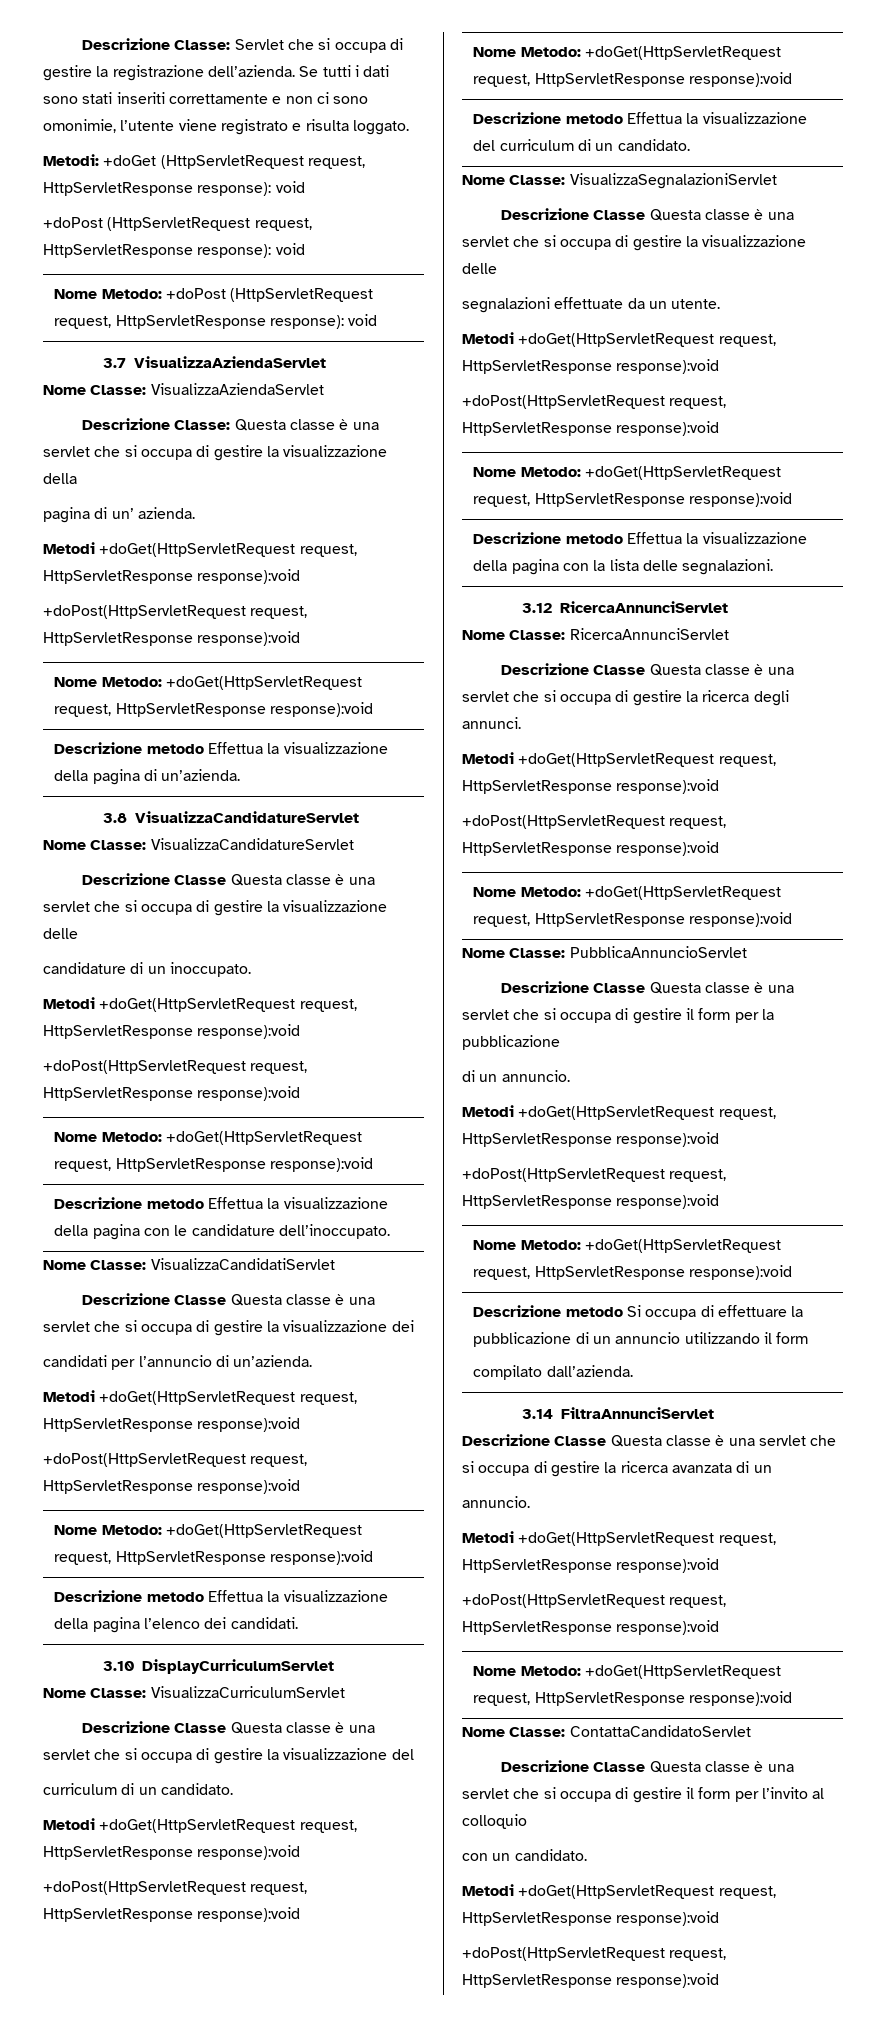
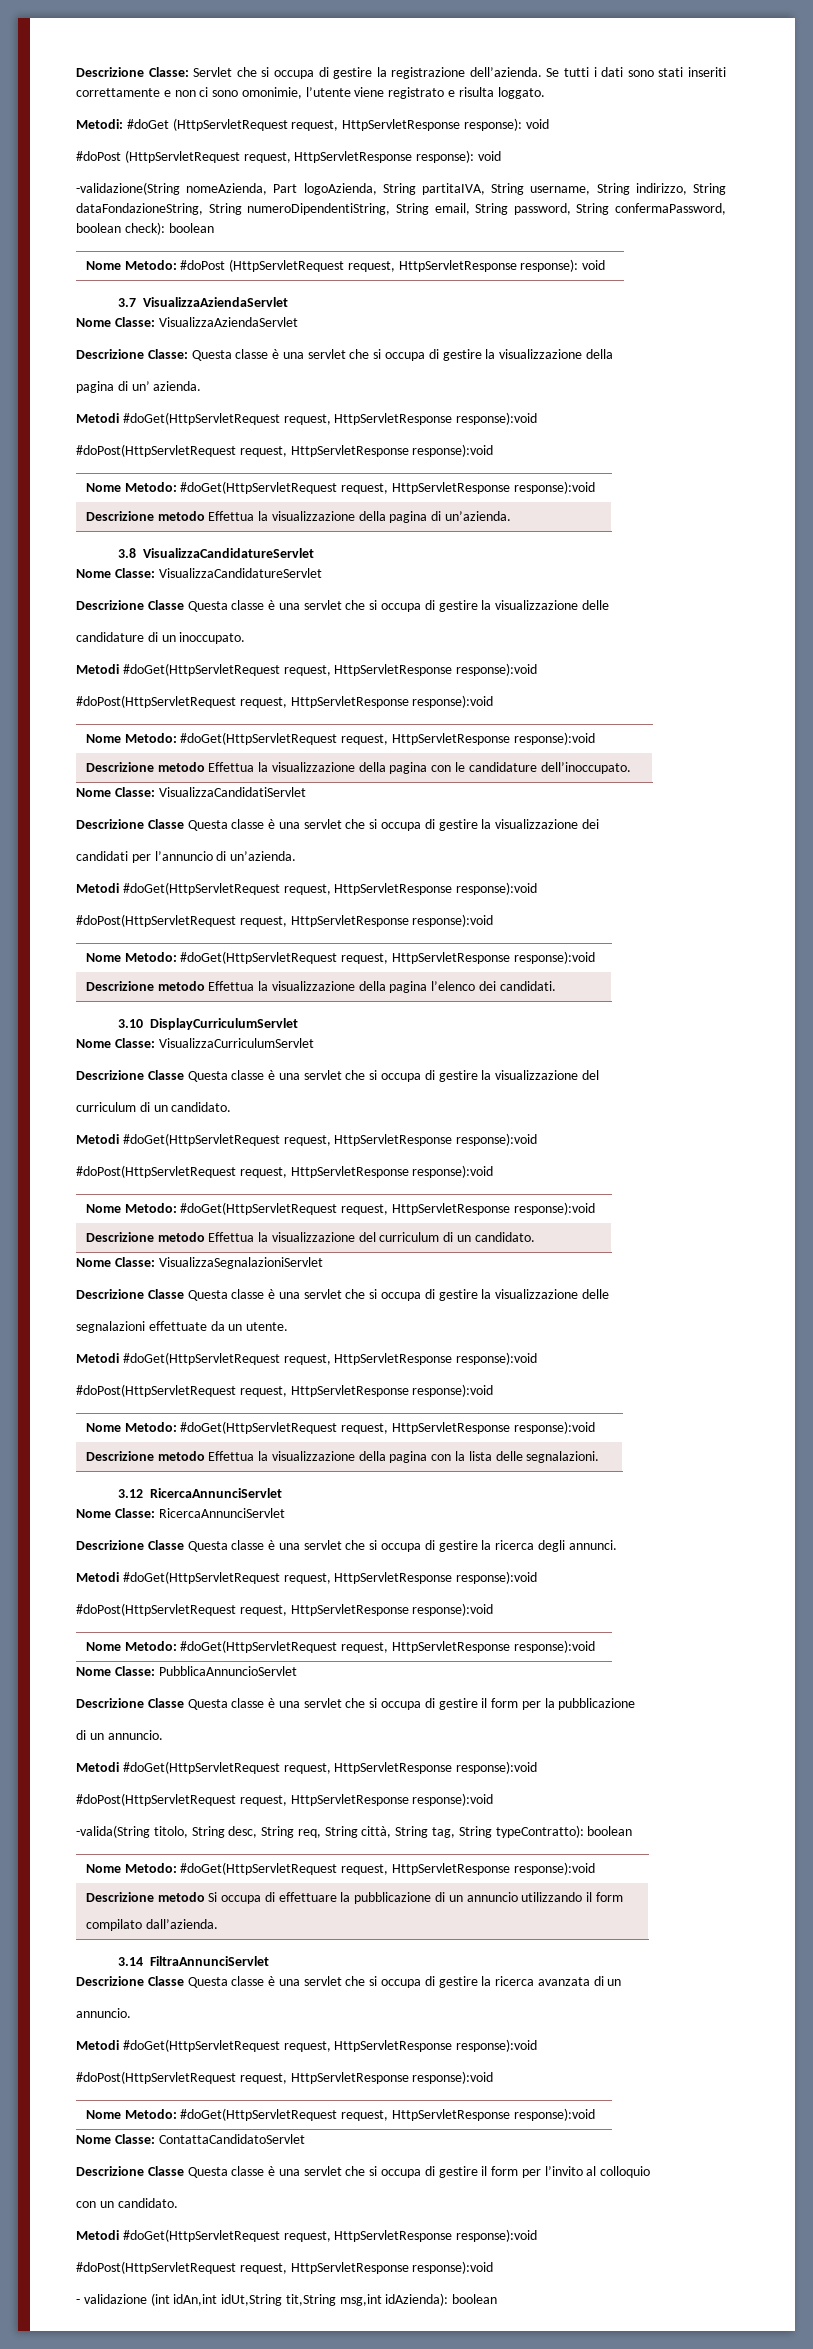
- Metodi: +doGet (HttpServletRequest request, HttpServletResponse response): void
- +doPost (HttpServletRequest request, HttpServletResponse response): void
- Nome Metodo: +doPost (HttpServletRequest request, HttpServletResponse response): void
+ Metodi: #doGet (HttpServletRequest request, HttpServletResponse response): void
+ #doPost (HttpServletRequest request, HttpServletResponse response): void
+ -validazione(String nomeAzienda, Part logoAzienda, String partitaIVA, String username, String indirizzo, String dataFondazioneString, String numeroDipendentiString, String email, String password, String confermaPassword, boolean check): boolean
+ Nome Metodo: #doPost (HttpServletRequest request, HttpServletResponse response): void
  pagina di un’ azienda.
- Metodi +doGet(HttpServletRequest request, HttpServletResponse response):void
- +doPost(HttpServletRequest request, HttpServletResponse response):void
- Nome Metodo: +doGet(HttpServletRequest request, HttpServletResponse response):void
+ Metodi #doGet(HttpServletRequest request, HttpServletResponse response):void
+ #doPost(HttpServletRequest request, HttpServletResponse response):void
+ Nome Metodo: #doGet(HttpServletRequest request, HttpServletResponse response):void
  candidature di un inoccupato.
- Metodi +doGet(HttpServletRequest request, HttpServletResponse response):void
- +doPost(HttpServletRequest request, HttpServletResponse response):void
- Nome Metodo: +doGet(HttpServletRequest request, HttpServletResponse response):void
+ Metodi #doGet(HttpServletRequest request, HttpServletResponse response):void
+ #doPost(HttpServletRequest request, HttpServletResponse response):void
+ Nome Metodo: #doGet(HttpServletRequest request, HttpServletResponse response):void
  candidati per l’annuncio di un’azienda.
- Metodi +doGet(HttpServletRequest request, HttpServletResponse response):void
- +doPost(HttpServletRequest request, HttpServletResponse response):void
- Nome Metodo: +doGet(HttpServletRequest request, HttpServletResponse response):void
+ Metodi #doGet(HttpServletRequest request, HttpServletResponse response):void
+ #doPost(HttpServletRequest request, HttpServletResponse response):void
+ Nome Metodo: #doGet(HttpServletRequest request, HttpServletResponse response):void
  Descrizione Classe Questa classe è una servlet che si occupa di gestire la visualizzazione del
  curriculum di un candidato.
- Metodi +doGet(HttpServletRequest request, HttpServletResponse response):void
- +doPost(HttpServletRequest request, HttpServletResponse response):void
- Nome Metodo: +doGet(HttpServletRequest request, HttpServletResponse response):void
+ Metodi #doGet(HttpServletRequest request, HttpServletResponse response):void
+ #doPost(HttpServletRequest request, HttpServletResponse response):void
+ Nome Metodo: #doGet(HttpServletRequest request, HttpServletResponse response):void
  segnalazioni effettuate da un utente.
- Metodi +doGet(HttpServletRequest request, HttpServletResponse response):void
- +doPost(HttpServletRequest request, HttpServletResponse response):void
- Nome Metodo: +doGet(HttpServletRequest request, HttpServletResponse response):void
+ Metodi #doGet(HttpServletRequest request, HttpServletResponse response):void
+ #doPost(HttpServletRequest request, HttpServletResponse response):void
+ Nome Metodo: #doGet(HttpServletRequest request, HttpServletResponse response):void
  Descrizione Classe Questa classe è una servlet che si occupa di gestire la ricerca degli annunci.
- Metodi +doGet(HttpServletRequest request, HttpServletResponse response):void
- +doPost(HttpServletRequest request, HttpServletResponse response):void
- Nome Metodo: +doGet(HttpServletRequest request, HttpServletResponse response):void
+ Metodi #doGet(HttpServletRequest request, HttpServletResponse response):void
+ #doPost(HttpServletRequest request, HttpServletResponse response):void
+ Nome Metodo: #doGet(HttpServletRequest request, HttpServletResponse response):void
  di un annuncio.
- Metodi +doGet(HttpServletRequest request, HttpServletResponse response):void
- +doPost(HttpServletRequest request, HttpServletResponse response):void
- Nome Metodo: +doGet(HttpServletRequest request, HttpServletResponse response):void
+ Metodi #doGet(HttpServletRequest request, HttpServletResponse response):void
+ #doPost(HttpServletRequest request, HttpServletResponse response):void
+ -valida(String titolo, String desc, String req, String città, String tag, String typeContratto): boolean
+ Nome Metodo: #doGet(HttpServletRequest request, HttpServletResponse response):void
  Descrizione Classe Questa classe è una servlet che si occupa di gestire la ricerca avanzata di un
  annuncio.
- Metodi +doGet(HttpServletRequest request, HttpServletResponse response):void
- +doPost(HttpServletRequest request, HttpServletResponse response):void
- Nome Metodo: +doGet(HttpServletRequest request, HttpServletResponse response):void
+ Metodi #doGet(HttpServletRequest request, HttpServletResponse response):void
+ #doPost(HttpServletRequest request, HttpServletResponse response):void
+ Nome Metodo: #doGet(HttpServletRequest request, HttpServletResponse response):void
  con un candidato.
- Metodi +doGet(HttpServletRequest request, HttpServletResponse response):void
- +doPost(HttpServletRequest request, HttpServletResponse response):void
+ Metodi #doGet(HttpServletRequest request, HttpServletResponse response):void
+ #doPost(HttpServletRequest request, HttpServletResponse response):void
+ - validazione (int idAn,int idUt,String tit,String msg,int idAzienda): boolean

